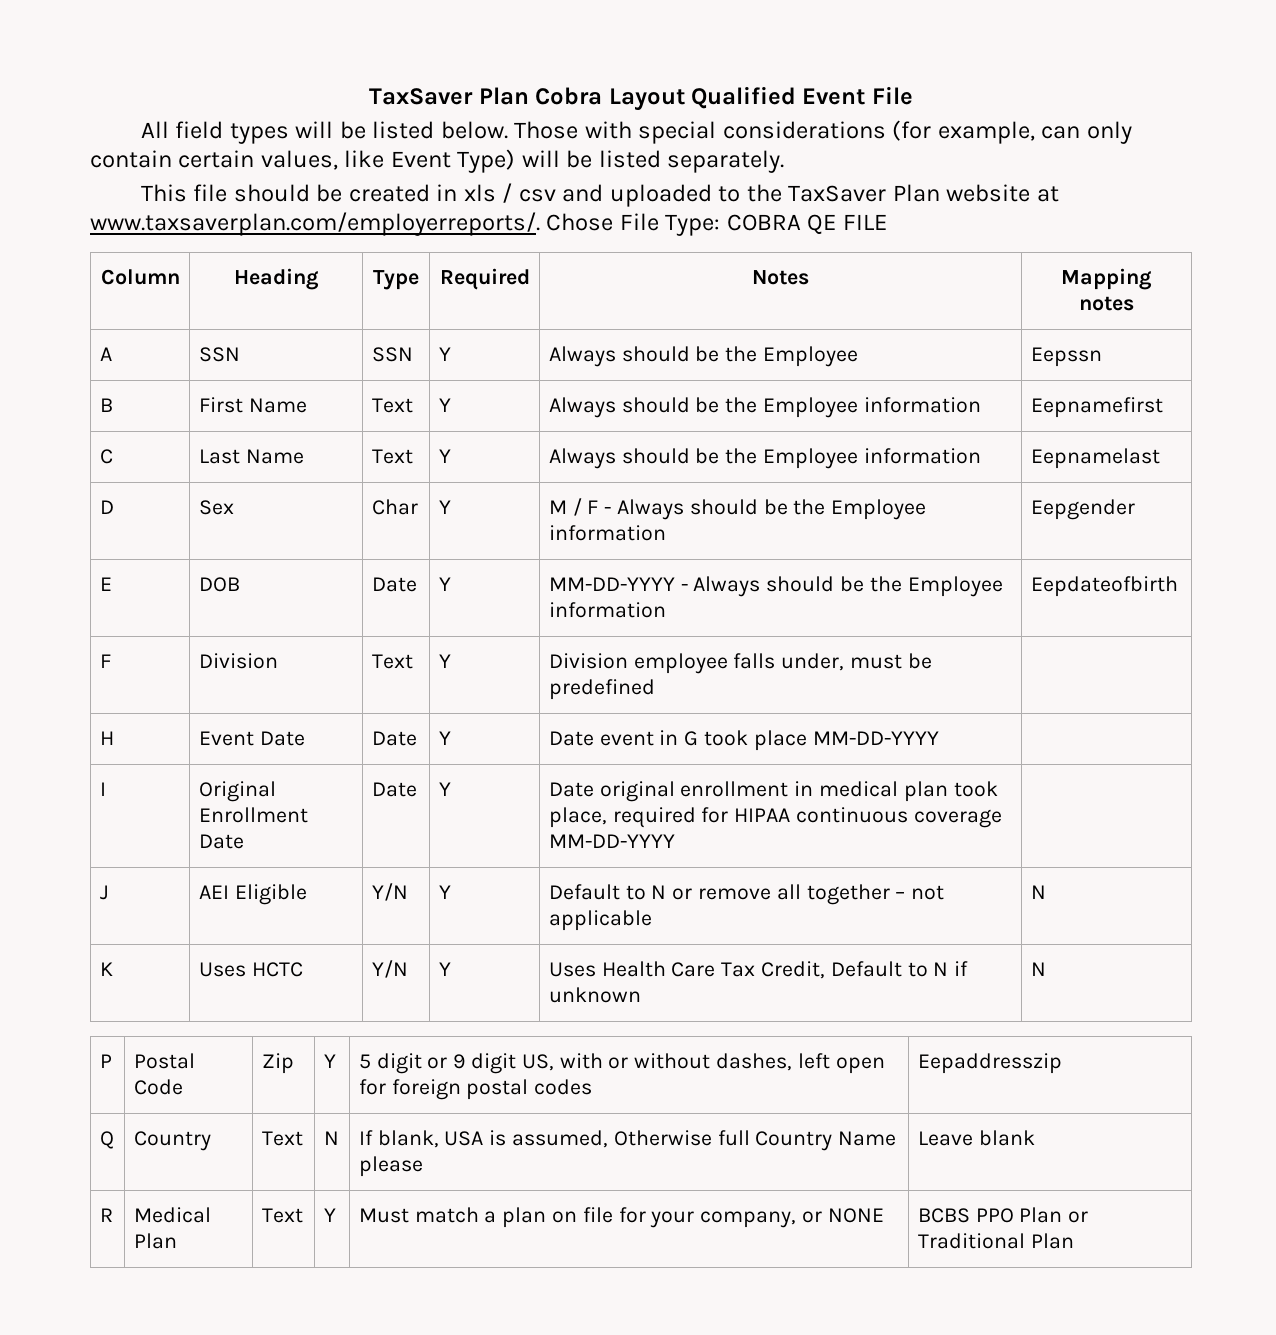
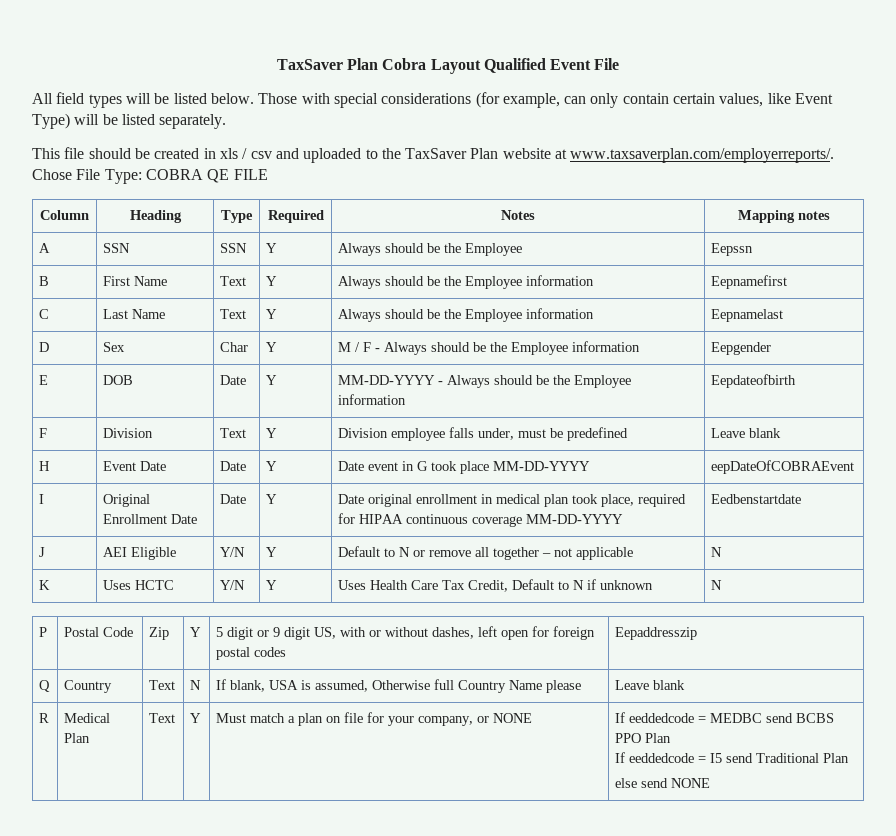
- F | Division | Text | Y | Division employee falls under, must be predefined |
+ F | Division | Text | Y | Division employee falls under, must be predefined | Leave blank
- H | Event Date | Date | Y | Date event in G took place MM-DD-YYYY |
+ H | Event Date | Date | Y | Date event in G took place MM-DD-YYYY | eepDateOfCOBRAEvent
- I | Original Enrollment Date | Date | Y | Date original enrollment in medical plan took place, required for HIPAA continuous coverage MM-DD-YYYY |
+ I | Original Enrollment Date | Date | Y | Date original enrollment in medical plan took place, required for HIPAA continuous coverage MM-DD-YYYY | Eedbenstartdate
- R | Medical Plan | Text | Y | Must match a plan on file for your company, or NONE | BCBS PPO Plan or Traditional Plan
+ R | Medical Plan | Text | Y | Must match a plan on file for your company, or NONE | If eeddedcode = MEDBC send BCBS PPO Plan
+ If eeddedcode = I5 send Traditional Plan
+ else send NONE

